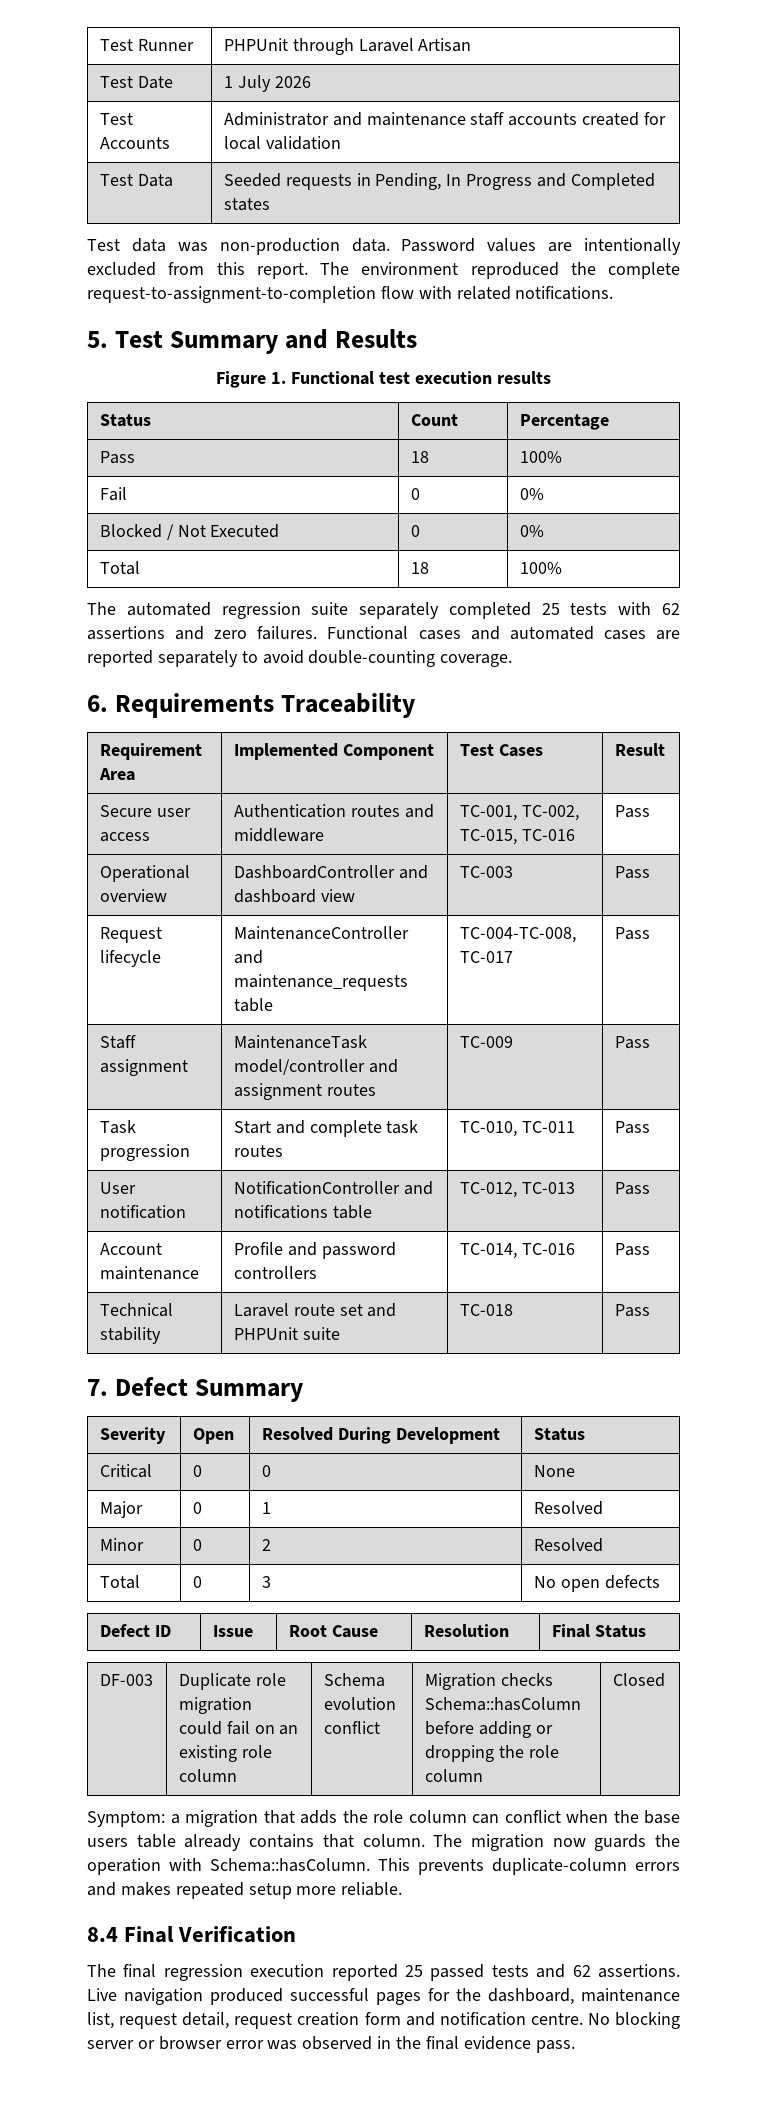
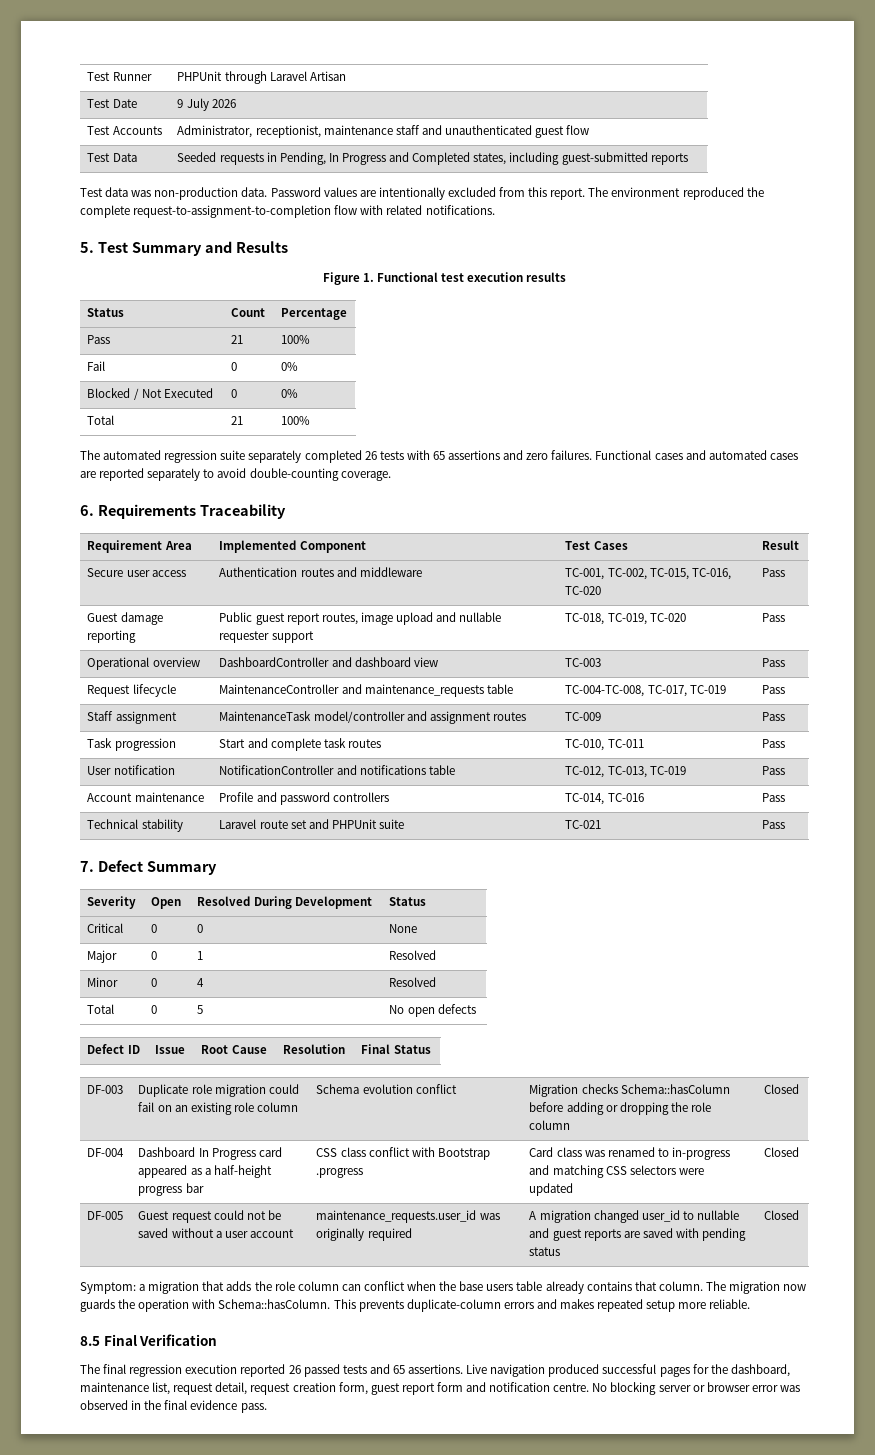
- Test Date | 1 July 2026
+ Test Date | 9 July 2026
- Test Accounts | Administrator and maintenance staff accounts created for local validation
+ Test Accounts | Administrator, receptionist, maintenance staff and unauthenticated guest flow
- Test Data | Seeded requests in Pending, In Progress and Completed states
+ Test Data | Seeded requests in Pending, In Progress and Completed states, including guest-submitted reports
- Pass | 18 | 100%
+ Pass | 21 | 100%
- Total | 18 | 100%
+ Total | 21 | 100%
- The automated regression suite separately completed 25 tests with 62 assertions and zero failures.
+ The automated regression suite separately completed 26 tests with 65 assertions and zero failures.
- Secure user access | Authentication routes and middleware | TC-001, TC-002, TC-015, TC-016 | Pass
+ Secure user access | Authentication routes and middleware | TC-001, TC-002, TC-015, TC-016, TC-020 | Pass
+ Guest damage reporting | Public guest report routes, image upload and nullable requester support | TC-018, TC-019, TC-020 | Pass
- Request lifecycle | MaintenanceController and maintenance_requests table | TC-004-TC-008, TC-017 | Pass
+ Request lifecycle | MaintenanceController and maintenance_requests table | TC-004-TC-008, TC-017, TC-019 | Pass
- User notification | NotificationController and notifications table | TC-012, TC-013 | Pass
+ User notification | NotificationController and notifications table | TC-012, TC-013, TC-019 | Pass
- Technical stability | Laravel route set and PHPUnit suite | TC-018 | Pass
+ Technical stability | Laravel route set and PHPUnit suite | TC-021 | Pass
- Minor | 0 | 2 | Resolved
+ Minor | 0 | 4 | Resolved
- Total | 0 | 3 | No open defects
+ Total | 0 | 5 | No open defects
+ DF-004 | Dashboard In Progress card appeared as a half-height progress bar | CSS class conflict with Bootstrap .progress | Card class was renamed to in-progress and matching CSS selectors were updated | Closed
+ DF-005 | Guest request could not be saved without a user account | maintenance_requests.user_id was originally required | A migration changed user_id to nullable and guest reports are saved with pending status | Closed
- 8.4 Final Verification
+ 8.5 Final Verification
- The final regression execution reported 25 passed tests and 62 assertions.
+ The final regression execution reported 26 passed tests and 65 assertions.
- Live navigation produced successful pages for the dashboard, maintenance list, request detail, request creation form and notification centre.
+ Live navigation produced successful pages for the dashboard, maintenance list, request detail, request creation form, guest report form and notification centre.

